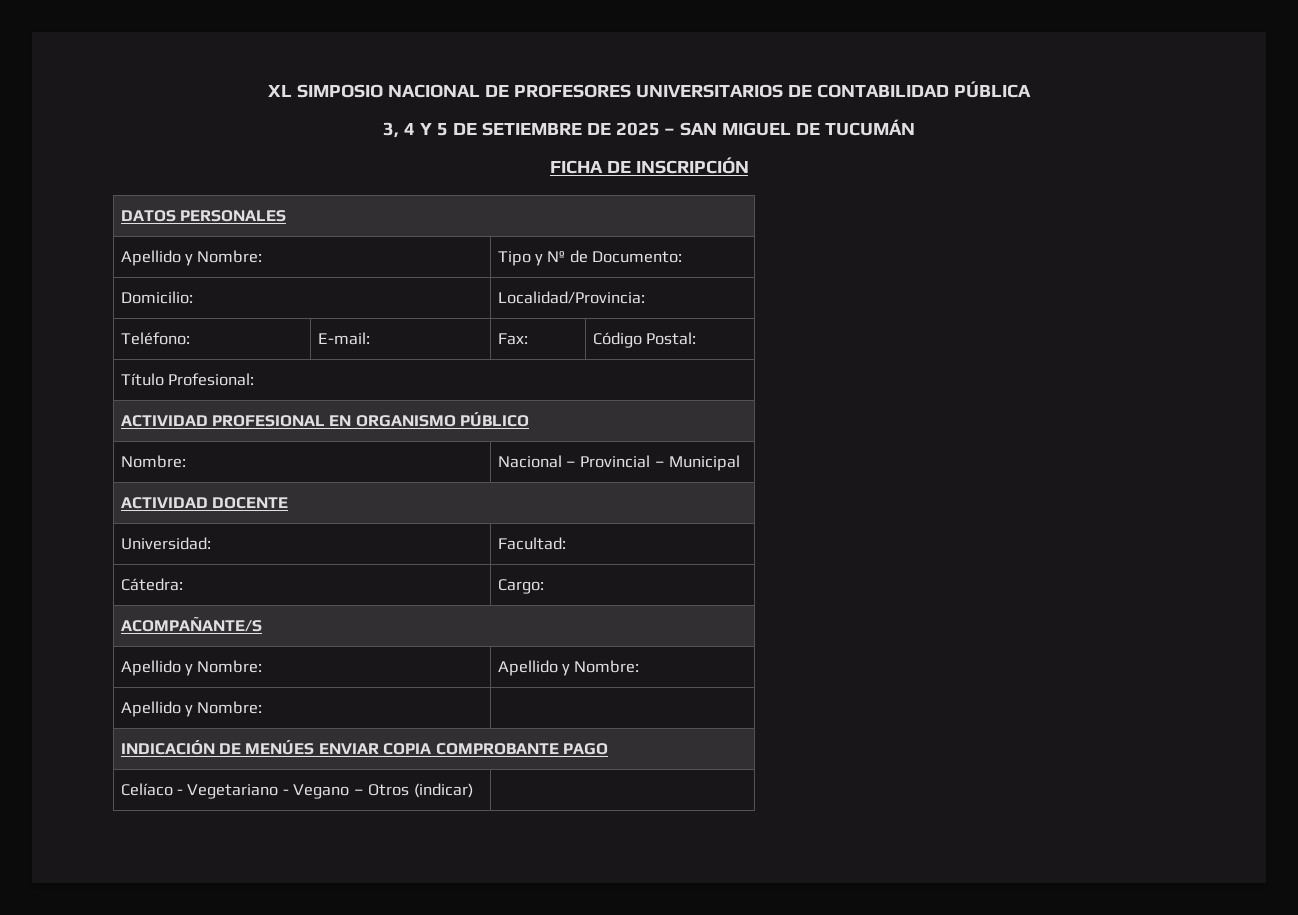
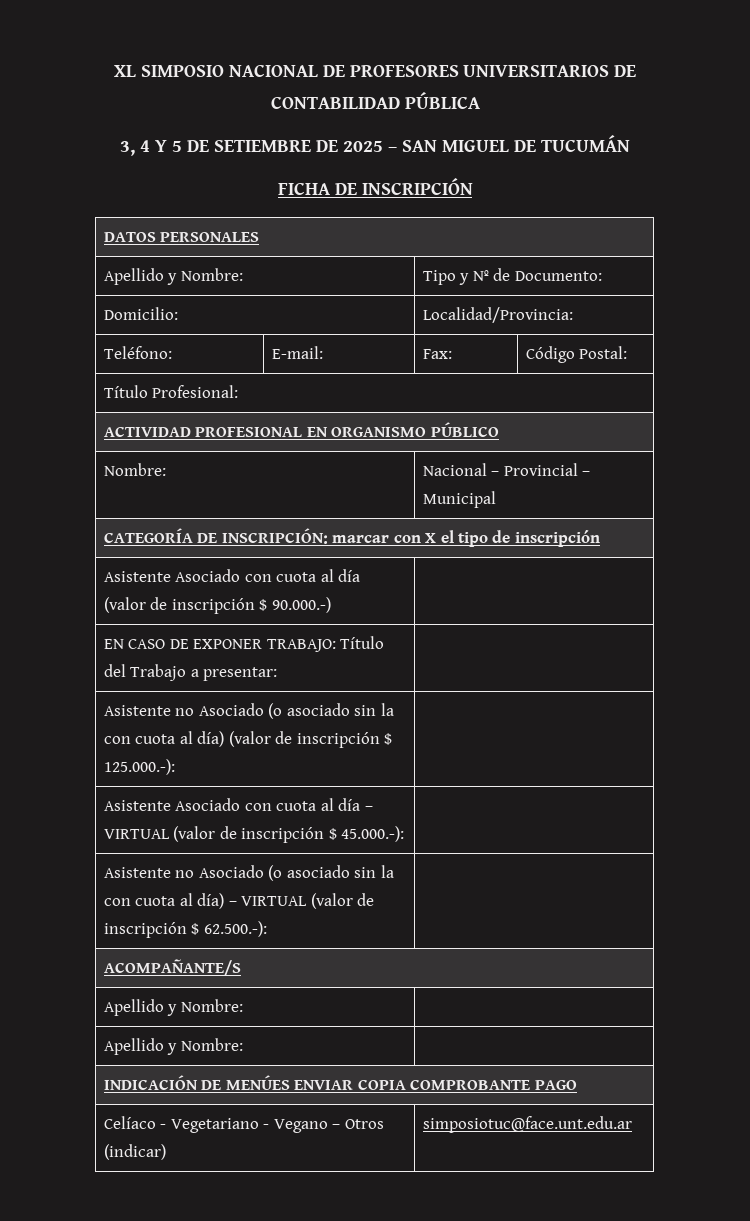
- ACTIVIDAD DOCENTE
- Universidad: | Facultad:
- Cátedra: | Cargo:
+ CATEGORÍA DE INSCRIPCIÓN: marcar con X el tipo de inscripción
+ Asistente Asociado con cuota al día (valor de inscripción $ 90.000.-) |
+ EN CASO DE EXPONER TRABAJO: Título del Trabajo a presentar: |
+ Asistente no Asociado (o asociado sin la con cuota al día) (valor de inscripción $ 125.000.-): |
+ Asistente Asociado con cuota al día – VIRTUAL (valor de inscripción $ 45.000.-): |
+ Asistente no Asociado (o asociado sin la con cuota al día) – VIRTUAL (valor de inscripción $ 62.500.-): |
  ACOMPAÑANTE/S
- Apellido y Nombre: | Apellido y Nombre:
+ Apellido y Nombre: |
- Celíaco - Vegetariano - Vegano – Otros (indicar) |
+ Celíaco - Vegetariano - Vegano – Otros (indicar) | simposiotuc@face.unt.edu.ar

